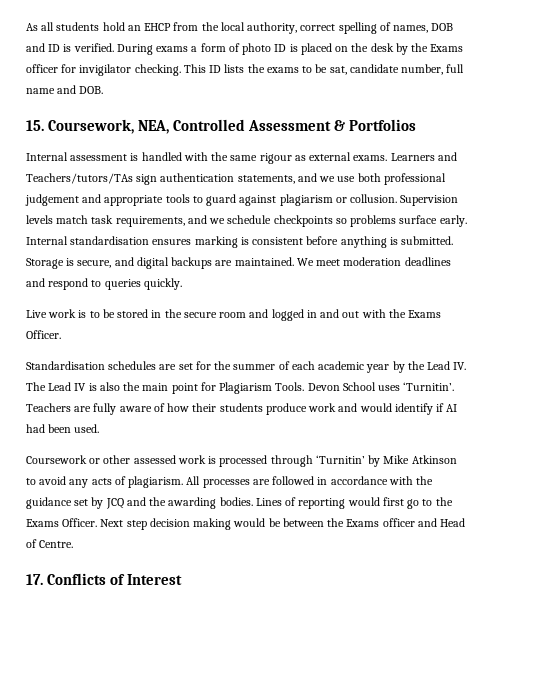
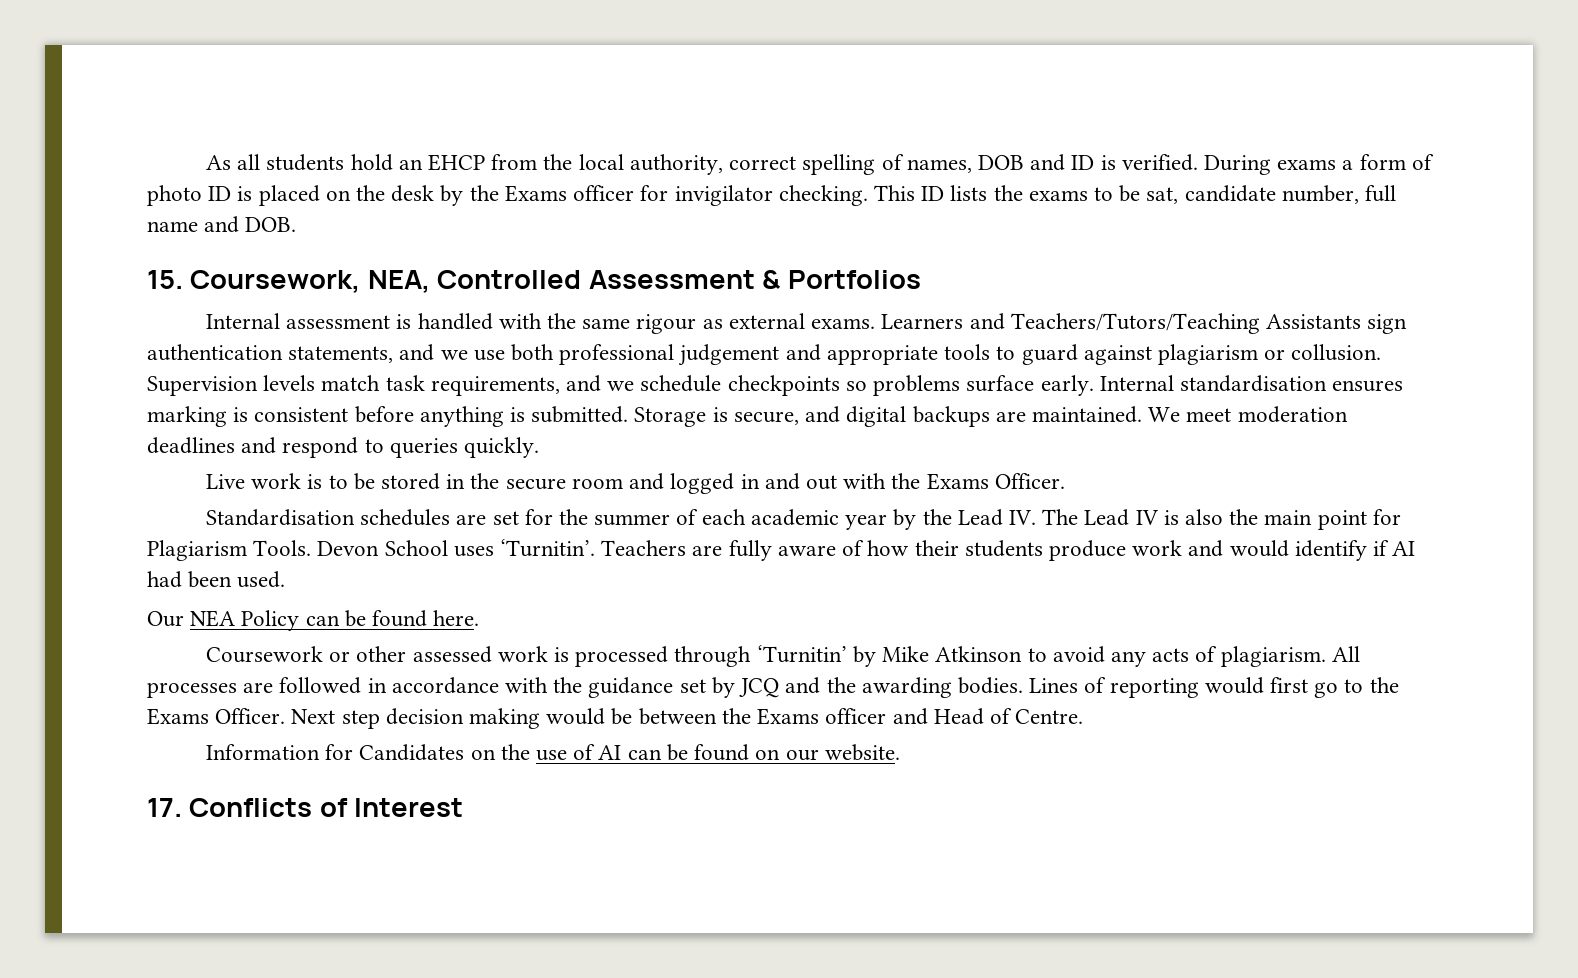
- Learners and Teachers/tutors/TAs sign authentication statements, and we use both professional judgement and appropriate tools to guard against plagiarism or collusion.
+ Learners and Teachers/Tutors/Teaching Assistants sign authentication statements, and we use both professional judgement and appropriate tools to guard against plagiarism or collusion.
+ Our NEA Policy can be found here.
+ Information for Candidates on the use of AI can be found on our website.

